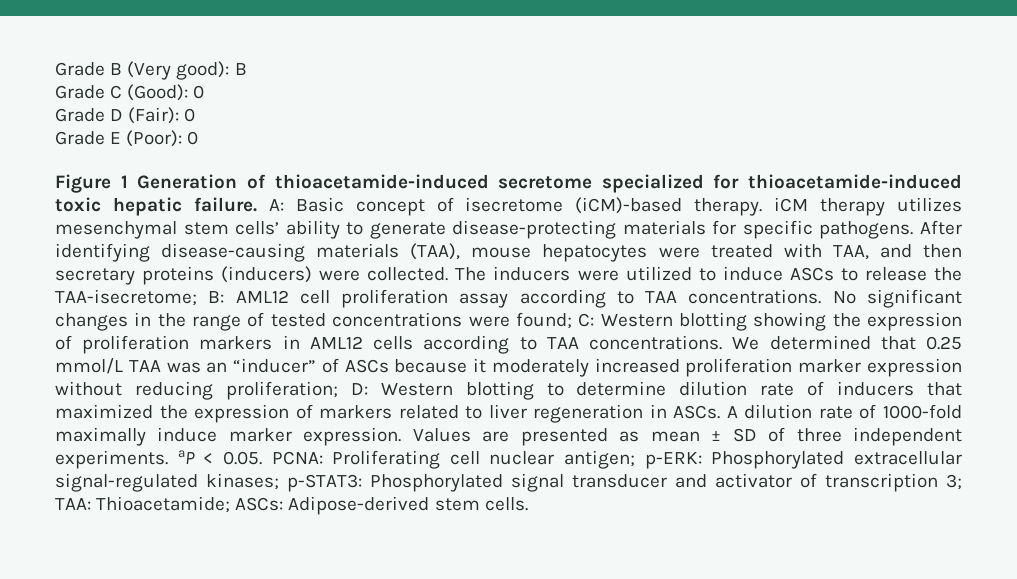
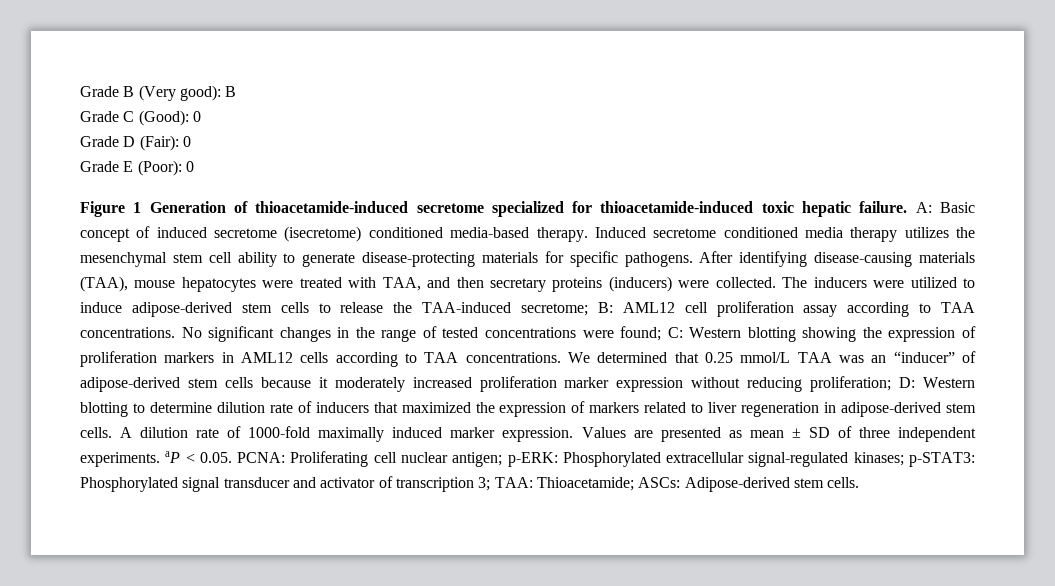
- A: Basic concept of isecretome (iCM)-based therapy. iCM therapy utilizes mesenchymal stem cells’ ability to generate disease-protecting materials for specific pathogens.
+ A: Basic concept of induced secretome (isecretome) conditioned media-based therapy. Induced secretome conditioned media therapy utilizes the mesenchymal stem cell ability to generate disease-protecting materials for specific pathogens.
- The inducers were utilized to induce ASCs to release the TAA-isecretome; B: AML12 cell proliferation assay according to TAA concentrations.
+ The inducers were utilized to induce adipose-derived stem cells to release the TAA-induced secretome; B: AML12 cell proliferation assay according to TAA concentrations.
- We determined that 0.25 mmol/L TAA was an “inducer” of ASCs because it moderately increased proliferation marker expression without reducing proliferation; D: Western blotting to determine dilution rate of inducers that maximized the expression of markers related to liver regeneration in ASCs.
+ We determined that 0.25 mmol/L TAA was an “inducer” of adipose-derived stem cells because it moderately increased proliferation marker expression without reducing proliferation; D: Western blotting to determine dilution rate of inducers that maximized the expression of markers related to liver regeneration in adipose-derived stem cells.
- A dilution rate of 1000-fold maximally induce marker expression.
+ A dilution rate of 1000-fold maximally induced marker expression.

